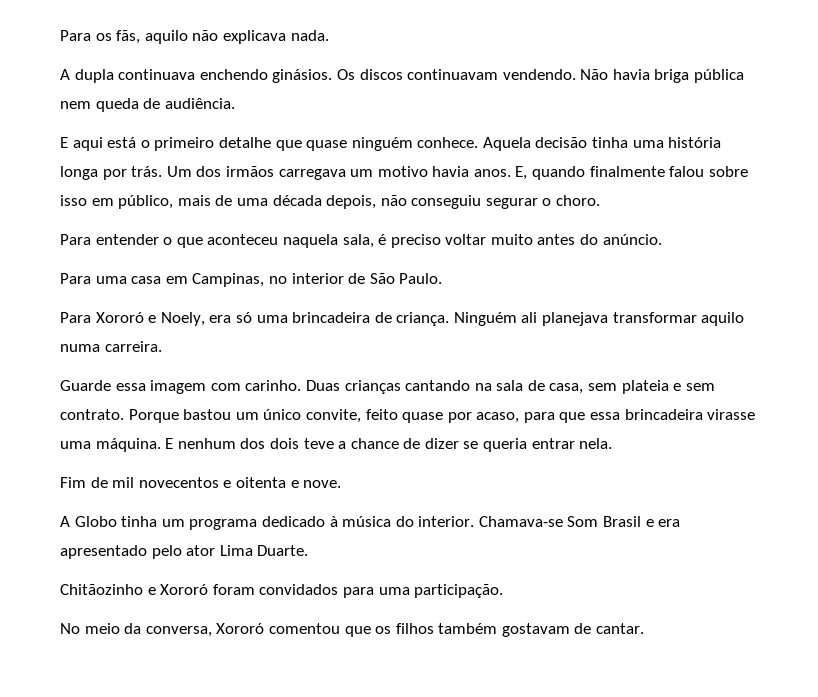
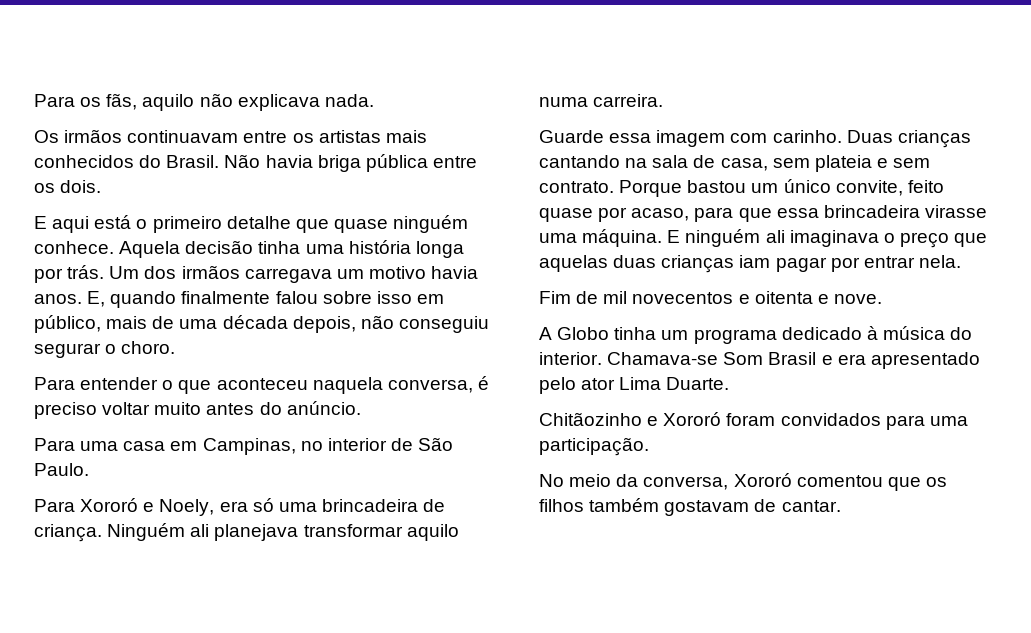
- A dupla continuava enchendo ginásios. Os discos continuavam vendendo. Não havia briga pública nem queda de audiência.
+ Os irmãos continuavam entre os artistas mais conhecidos do Brasil. Não havia briga pública entre os dois.
- Para entender o que aconteceu naquela sala, é preciso voltar muito antes do anúncio.
+ Para entender o que aconteceu naquela conversa, é preciso voltar muito antes do anúncio.
- E nenhum dos dois teve a chance de dizer se queria entrar nela.
+ E ninguém ali imaginava o preço que aquelas duas crianças iam pagar por entrar nela.

